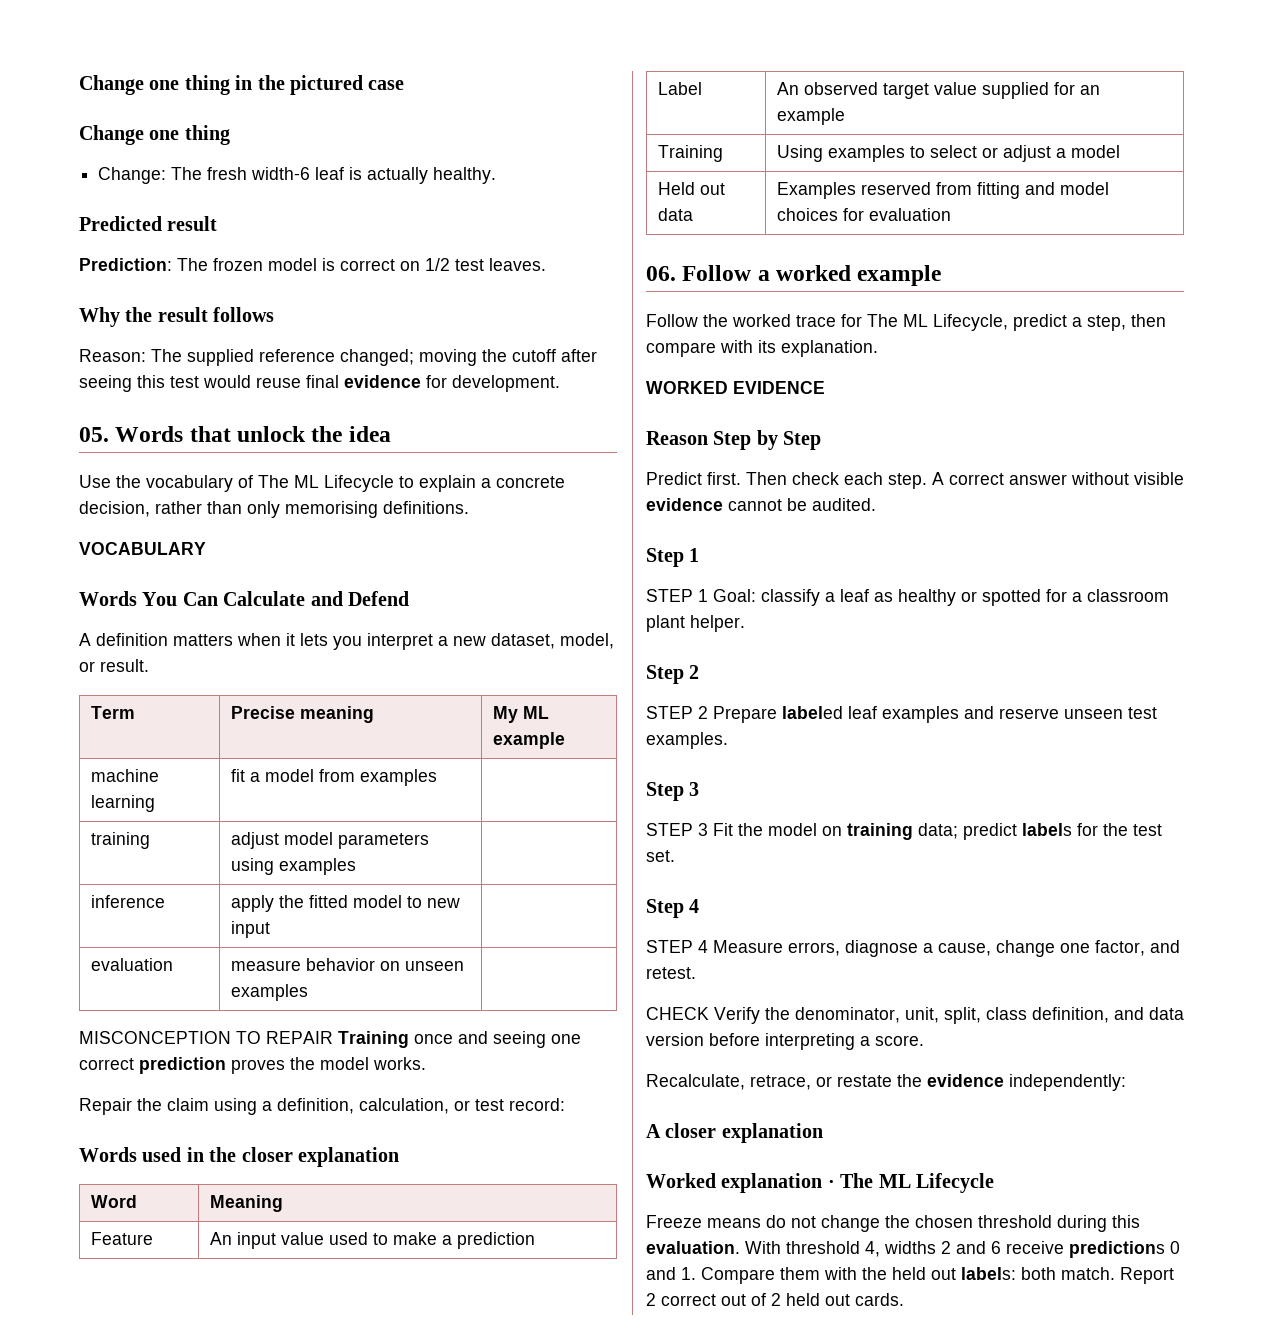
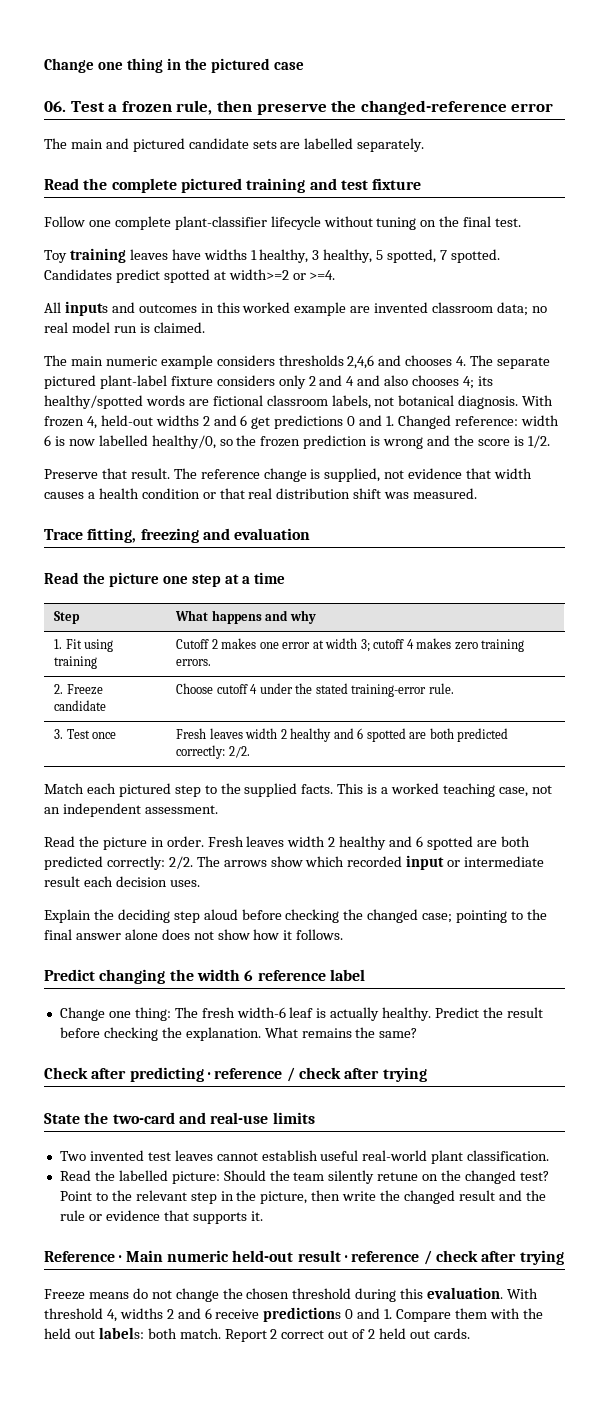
  Change one thing in the pictured case
- Change one thing
- Change: The fresh width-6 leaf is actually healthy.
- Predicted result
- Prediction: The frozen model is correct on 1/2 test leaves.
- Why the result follows
- Reason: The supplied reference changed; moving the cutoff after seeing this test would reuse final evidence for development.
- 05. Words that unlock the idea
- Use the vocabulary of The ML Lifecycle to explain a concrete decision, rather than only memorising definitions.
- VOCABULARY
- Words You Can Calculate and Defend
- A definition matters when it lets you interpret a new dataset, model, or result.
- Term | Precise meaning | My ML example
- machine learning | fit a model from examples |
- training | adjust model parameters using examples |
- inference | apply the fitted model to new input |
- evaluation | measure behavior on unseen examples |
- MISCONCEPTION TO REPAIR Training once and seeing one correct prediction proves the model works.
- Repair the claim using a definition, calculation, or test record:
- Words used in the closer explanation
- Word | Meaning
- Feature | An input value used to make a prediction
- Label | An observed target value supplied for an example
- Training | Using examples to select or adjust a model
- Held out data | Examples reserved from fitting and model choices for evaluation
- 06. Follow a worked example
- Follow the worked trace for The ML Lifecycle, predict a step, then compare with its explanation.
- WORKED EVIDENCE
- Reason Step by Step
- Predict first. Then check each step. A correct answer without visible evidence cannot be audited.
- Step 1
- STEP 1 Goal: classify a leaf as healthy or spotted for a classroom plant helper.
- Step 2
- STEP 2 Prepare labeled leaf examples and reserve unseen test examples.
- Step 3
- STEP 3 Fit the model on training data; predict labels for the test set.
- Step 4
- STEP 4 Measure errors, diagnose a cause, change one factor, and retest.
- CHECK Verify the denominator, unit, split, class definition, and data version before interpreting a score.
- Recalculate, retrace, or restate the evidence independently:
- A closer explanation
- Worked explanation · The ML Lifecycle
+ 06. Test a frozen rule, then preserve the changed-reference error
+ The main and pictured candidate sets are labelled separately.
+ Read the complete pictured training and test fixture
+ Follow one complete plant-classifier lifecycle without tuning on the final test.
+ Toy training leaves have widths 1 healthy, 3 healthy, 5 spotted, 7 spotted. Candidates predict spotted at width>=2 or >=4.
+ All inputs and outcomes in this worked example are invented classroom data; no real model run is claimed.
+ The main numeric example considers thresholds 2,4,6 and chooses 4. The separate pictured plant-label fixture considers only 2 and 4 and also chooses 4; its healthy/spotted words are fictional classroom labels, not botanical diagnosis. With frozen 4, held-out widths 2 and 6 get predictions 0 and 1. Changed reference: width 6 is now labelled healthy/0, so the frozen prediction is wrong and the score is 1/2.
+ Preserve that result. The reference change is supplied, not evidence that width causes a health condition or that real distribution shift was measured.
+ Trace fitting, freezing and evaluation
+ Read the picture one step at a time
+ Step | What happens and why
+ 1. Fit using training | Cutoff 2 makes one error at width 3; cutoff 4 makes zero training errors.
+ 2. Freeze candidate | Choose cutoff 4 under the stated training-error rule.
+ 3. Test once | Fresh leaves width 2 healthy and 6 spotted are both predicted correctly: 2/2.
+ Match each pictured step to the supplied facts. This is a worked teaching case, not an independent assessment.
+ Read the picture in order. Fresh leaves width 2 healthy and 6 spotted are both predicted correctly: 2/2. The arrows show which recorded input or intermediate result each decision uses.
+ Explain the deciding step aloud before checking the changed case; pointing to the final answer alone does not show how it follows.
+ Predict changing the width 6 reference label
+ Change one thing: The fresh width-6 leaf is actually healthy. Predict the result before checking the explanation. What remains the same?
+ Check after predicting · reference / check after trying
+ State the two-card and real-use limits
+ Two invented test leaves cannot establish useful real-world plant classification.
+ Read the labelled picture: Should the team silently retune on the changed test? Point to the relevant step in the picture, then write the changed result and the rule or evidence that supports it.
+ Reference · Main numeric held-out result · reference / check after trying

